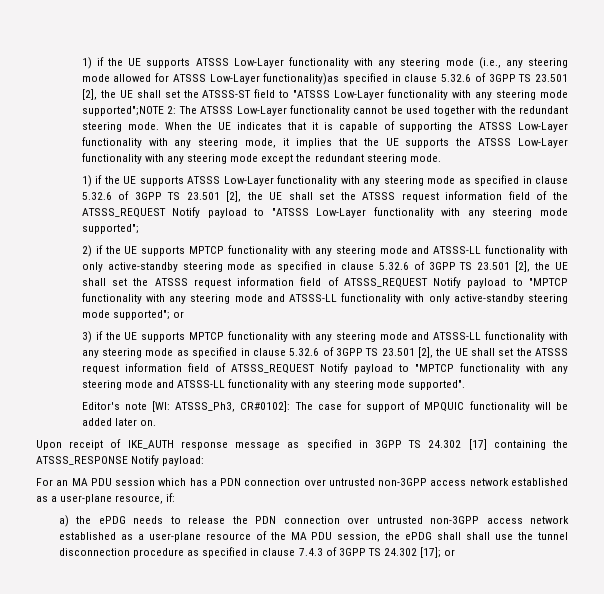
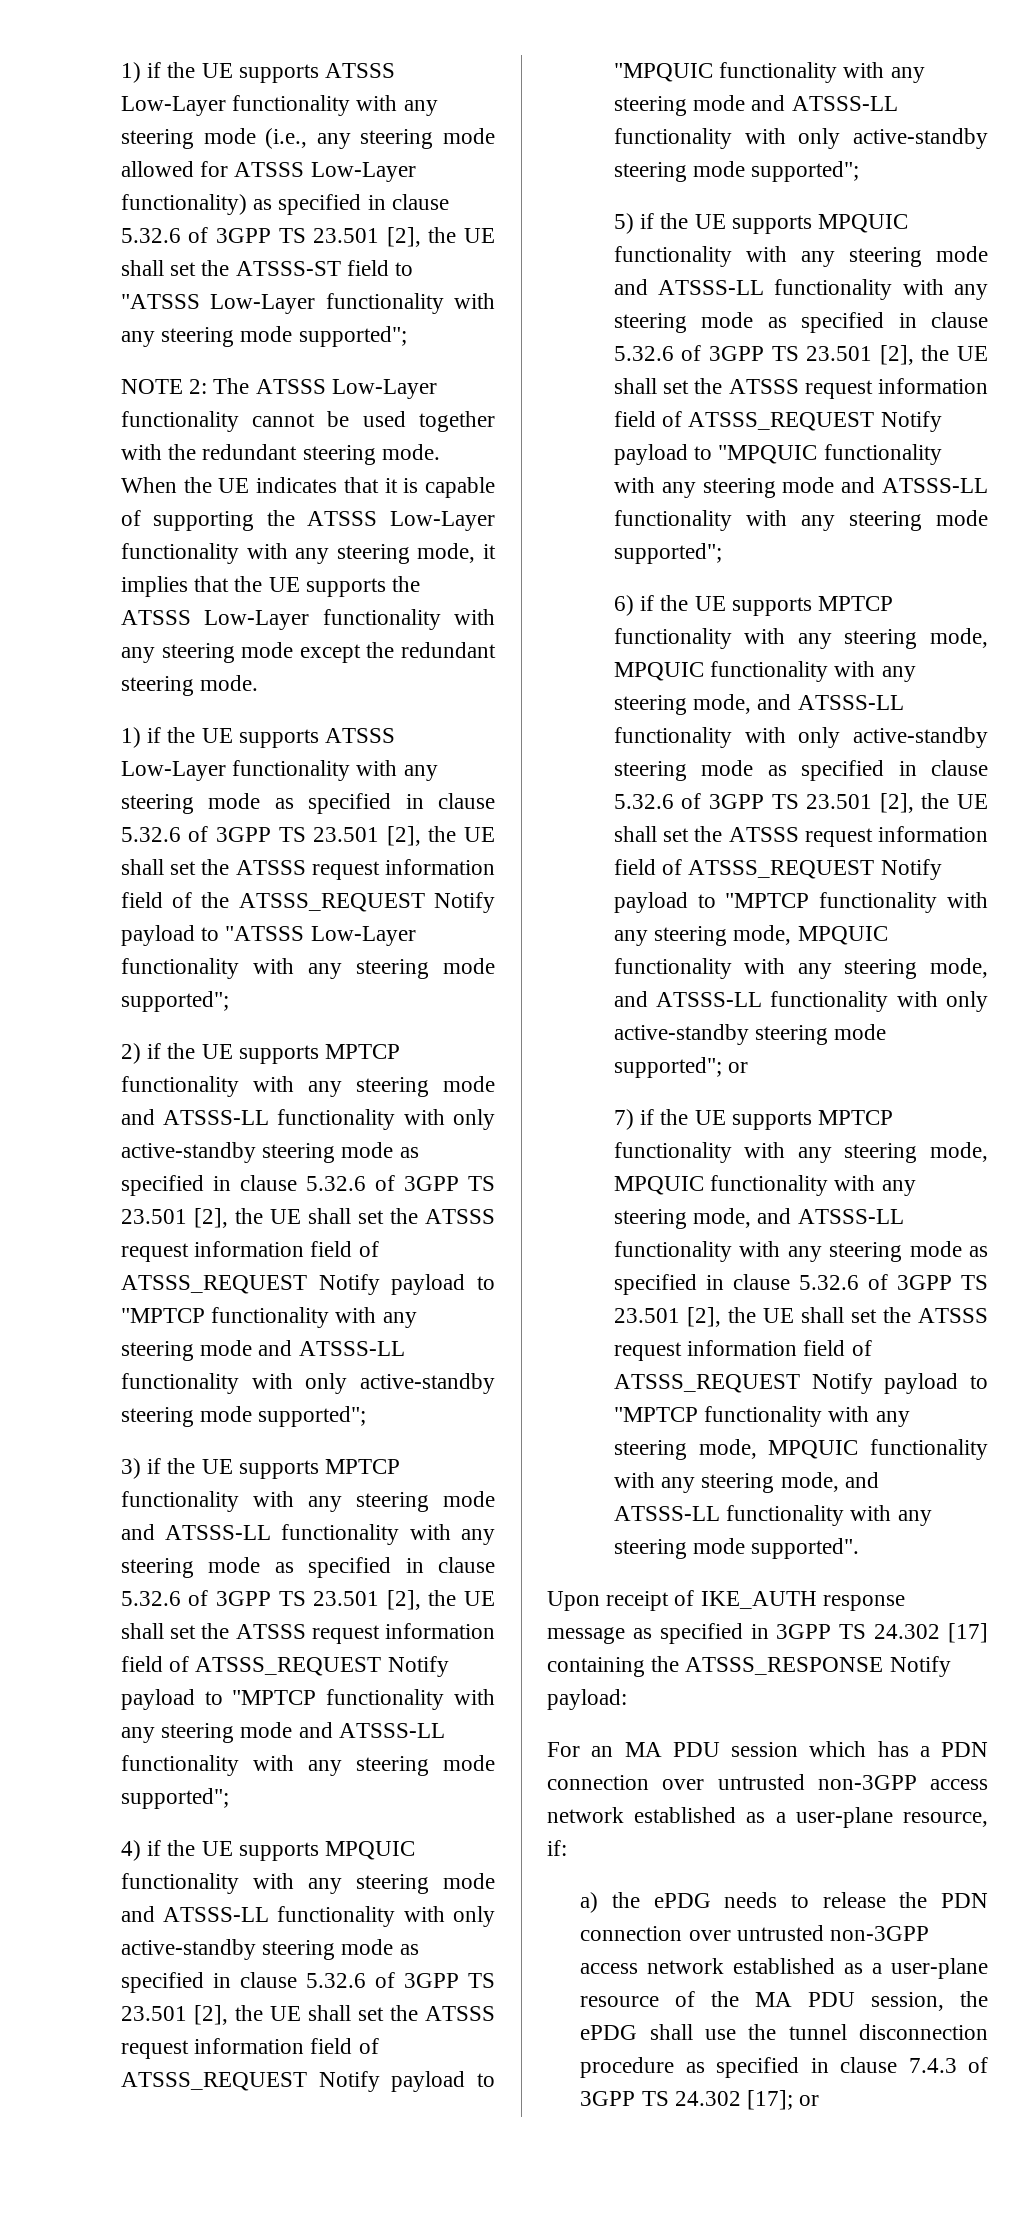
- 1) if the UE supports ATSSS Low-Layer functionality with any steering mode (i.e., any steering mode allowed for ATSSS Low-Layer functionality)as specified in clause 5.32.6 of 3GPP TS 23.501 [2], the UE shall set the ATSSS-ST field to "ATSSS Low-Layer functionality with any steering mode supported";NOTE 2: The ATSSS Low-Layer functionality cannot be used together with the redundant steering mode.
+ 1) if the UE supports ATSSS Low-Layer functionality with any steering mode (i.e., any steering mode allowed for ATSSS Low-Layer functionality) as specified in clause 5.32.6 of 3GPP TS 23.501 [2], the UE shall set the ATSSS-ST field to "ATSSS Low-Layer functionality with any steering mode supported";
+ NOTE 2: The ATSSS Low-Layer functionality cannot be used together with the redundant steering mode.
- 2) if the UE supports MPTCP functionality with any steering mode and ATSSS-LL functionality with only active-standby steering mode as specified in clause 5.32.6 of 3GPP TS 23.501 [2], the UE shall set the ATSSS request information field of ATSSS_REQUEST Notify payload to "MPTCP functionality with any steering mode and ATSSS-LL functionality with only active-standby steering mode supported"; or
+ 2) if the UE supports MPTCP functionality with any steering mode and ATSSS-LL functionality with only active-standby steering mode as specified in clause 5.32.6 of 3GPP TS 23.501 [2], the UE shall set the ATSSS request information field of ATSSS_REQUEST Notify payload to "MPTCP functionality with any steering mode and ATSSS-LL functionality with only active-standby steering mode supported";
- 3) if the UE supports MPTCP functionality with any steering mode and ATSSS-LL functionality with any steering mode as specified in clause 5.32.6 of 3GPP TS 23.501 [2], the UE shall set the ATSSS request information field of ATSSS_REQUEST Notify payload to "MPTCP functionality with any steering mode and ATSSS-LL functionality with any steering mode supported".
- Editor's note [WI: ATSSS_Ph3, CR#0102]: The case for support of MPQUIC functionality will be added later on.
+ 3) if the UE supports MPTCP functionality with any steering mode and ATSSS-LL functionality with any steering mode as specified in clause 5.32.6 of 3GPP TS 23.501 [2], the UE shall set the ATSSS request information field of ATSSS_REQUEST Notify payload to "MPTCP functionality with any steering mode and ATSSS-LL functionality with any steering mode supported";
+ 4) if the UE supports MPQUIC functionality with any steering mode and ATSSS-LL functionality with only active-standby steering mode as specified in clause 5.32.6 of 3GPP TS 23.501 [2], the UE shall set the ATSSS request information field of ATSSS_REQUEST Notify payload to "MPQUIC functionality with any steering mode and ATSSS-LL functionality with only active-standby steering mode supported";
+ 5) if the UE supports MPQUIC functionality with any steering mode and ATSSS-LL functionality with any steering mode as specified in clause 5.32.6 of 3GPP TS 23.501 [2], the UE shall set the ATSSS request information field of ATSSS_REQUEST Notify payload to "MPQUIC functionality with any steering mode and ATSSS-LL functionality with any steering mode supported";
+ 6) if the UE supports MPTCP functionality with any steering mode, MPQUIC functionality with any steering mode, and ATSSS-LL functionality with only active-standby steering mode as specified in clause 5.32.6 of 3GPP TS 23.501 [2], the UE shall set the ATSSS request information field of ATSSS_REQUEST Notify payload to "MPTCP functionality with any steering mode, MPQUIC functionality with any steering mode, and ATSSS-LL functionality with only active-standby steering mode supported"; or
+ 7) if the UE supports MPTCP functionality with any steering mode, MPQUIC functionality with any steering mode, and ATSSS-LL functionality with any steering mode as specified in clause 5.32.6 of 3GPP TS 23.501 [2], the UE shall set the ATSSS request information field of ATSSS_REQUEST Notify payload to "MPTCP functionality with any steering mode, MPQUIC functionality with any steering mode, and ATSSS-LL functionality with any steering mode supported".
- a) the ePDG needs to release the PDN connection over untrusted non-3GPP access network established as a user-plane resource of the MA PDU session, the ePDG shall shall use the tunnel disconnection procedure as specified in clause 7.4.3 of 3GPP TS 24.302 [17]; or
+ a) the ePDG needs to release the PDN connection over untrusted non-3GPP access network established as a user-plane resource of the MA PDU session, the ePDG shall use the tunnel disconnection procedure as specified in clause 7.4.3 of 3GPP TS 24.302 [17]; or

